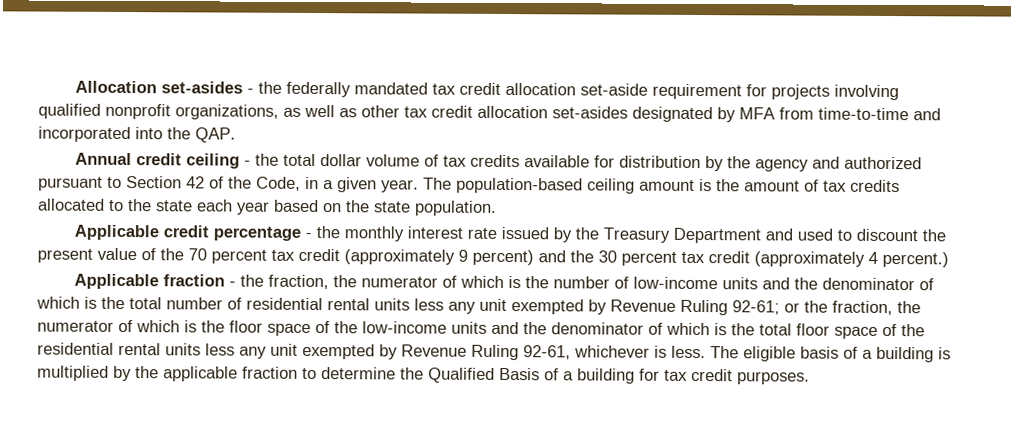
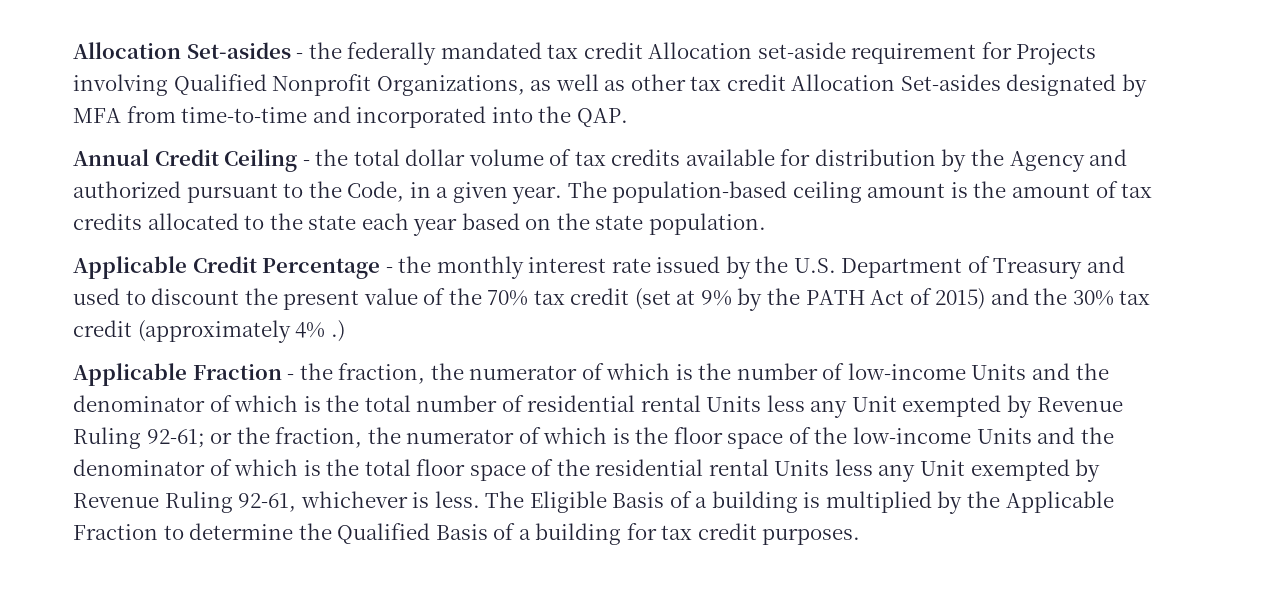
- Allocation set-asides - the federally mandated tax credit allocation set-aside requirement for projects involving qualified nonprofit organizations, as well as other tax credit allocation set-asides designated by MFA from time-to-time and incorporated into the QAP.
+ Allocation Set-asides - the federally mandated tax credit Allocation set-aside requirement for Projects involving Qualified Nonprofit Organizations, as well as other tax credit Allocation Set-asides designated by MFA from time-to-time and incorporated into the QAP.
- Annual credit ceiling - the total dollar volume of tax credits available for distribution by the agency and authorized pursuant to Section 42 of the Code, in a given year.
+ Annual Credit Ceiling - the total dollar volume of tax credits available for distribution by the Agency and authorized pursuant to the Code, in a given year.
- Applicable credit percentage - the monthly interest rate issued by the Treasury Department and used to discount the present value of the 70 percent tax credit (approximately 9 percent) and the 30 percent tax credit (approximately 4 percent.)
- Applicable fraction - the fraction, the numerator of which is the number of low-income units and the denominator of which is the total number of residential rental units less any unit exempted by Revenue Ruling 92-61;
+ Applicable Credit Percentage - the monthly interest rate issued by the U.S. Department of Treasury and used to discount the present value of the 70% tax credit (set at 9% by the PATH Act of 2015) and the 30% tax credit (approximately 4% .)
+ Applicable Fraction - the fraction, the numerator of which is the number of low-income Units and the denominator of which is the total number of residential rental Units less any Unit exempted by Revenue Ruling 92-61;
- or the fraction, the numerator of which is the floor space of the low-income units and the denominator of which is the total floor space of the residential rental units less any unit exempted by Revenue Ruling 92-61, whichever is less.
+ or the fraction, the numerator of which is the floor space of the low-income Units and the denominator of which is the total floor space of the residential rental Units less any Unit exempted by Revenue Ruling 92-61, whichever is less.
- The eligible basis of a building is multiplied by the applicable fraction to determine the Qualified Basis of a building for tax credit purposes.
+ The Eligible Basis of a building is multiplied by the Applicable Fraction to determine the Qualified Basis of a building for tax credit purposes.

